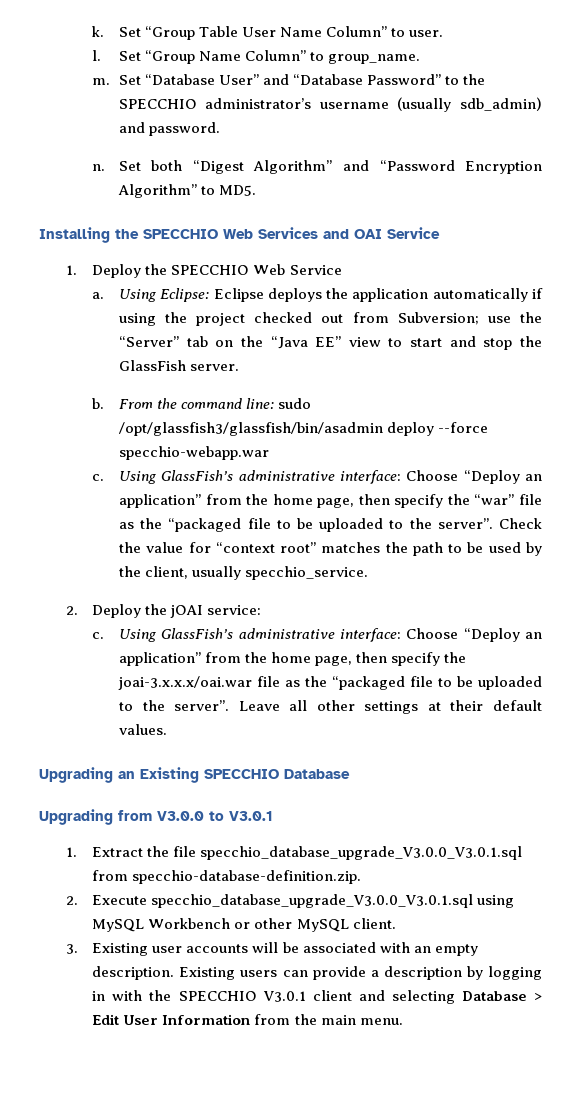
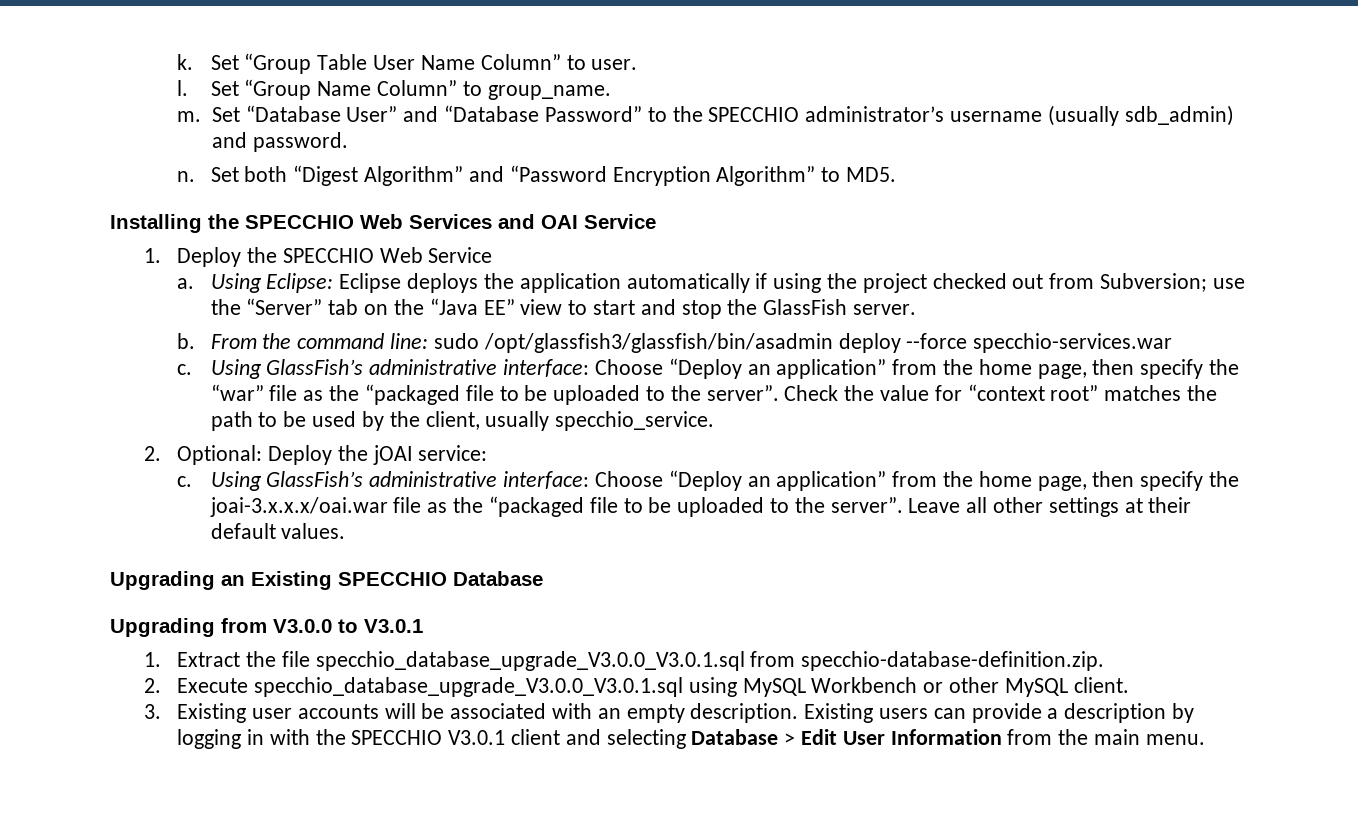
- From the command line: sudo /opt/glassfish3/glassfish/bin/asadmin deploy --force specchio-webapp.war
+ From the command line: sudo /opt/glassfish3/glassfish/bin/asadmin deploy --force specchio-services.war
- 2. Deploy the jOAI service:
+ 2. Optional: Deploy the jOAI service:

